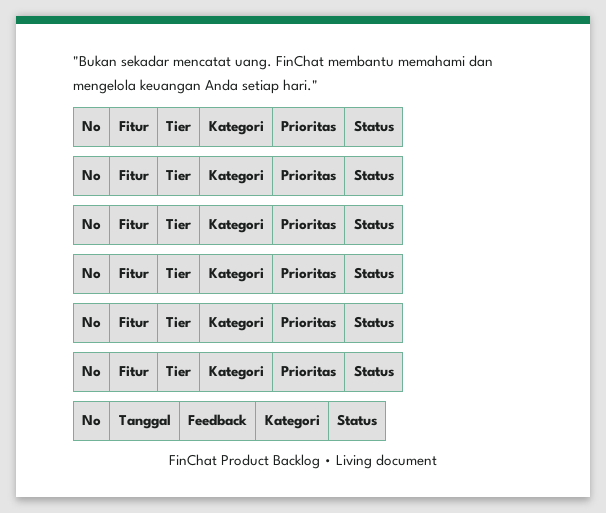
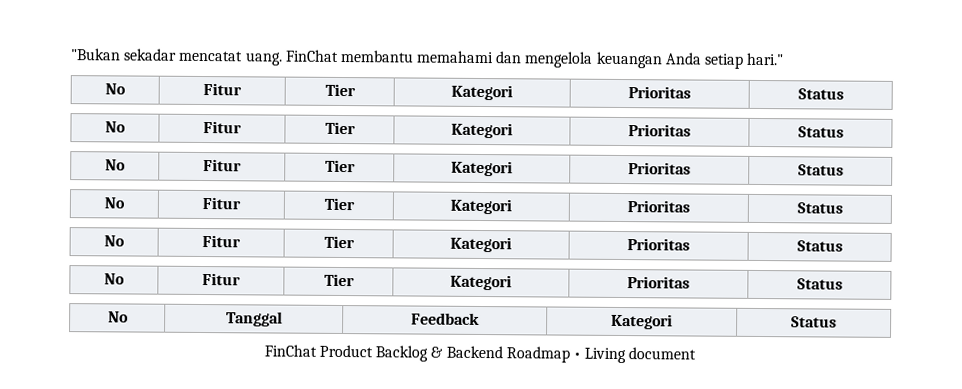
- FinChat Product Backlog • Living document
+ FinChat Product Backlog & Backend Roadmap • Living document

